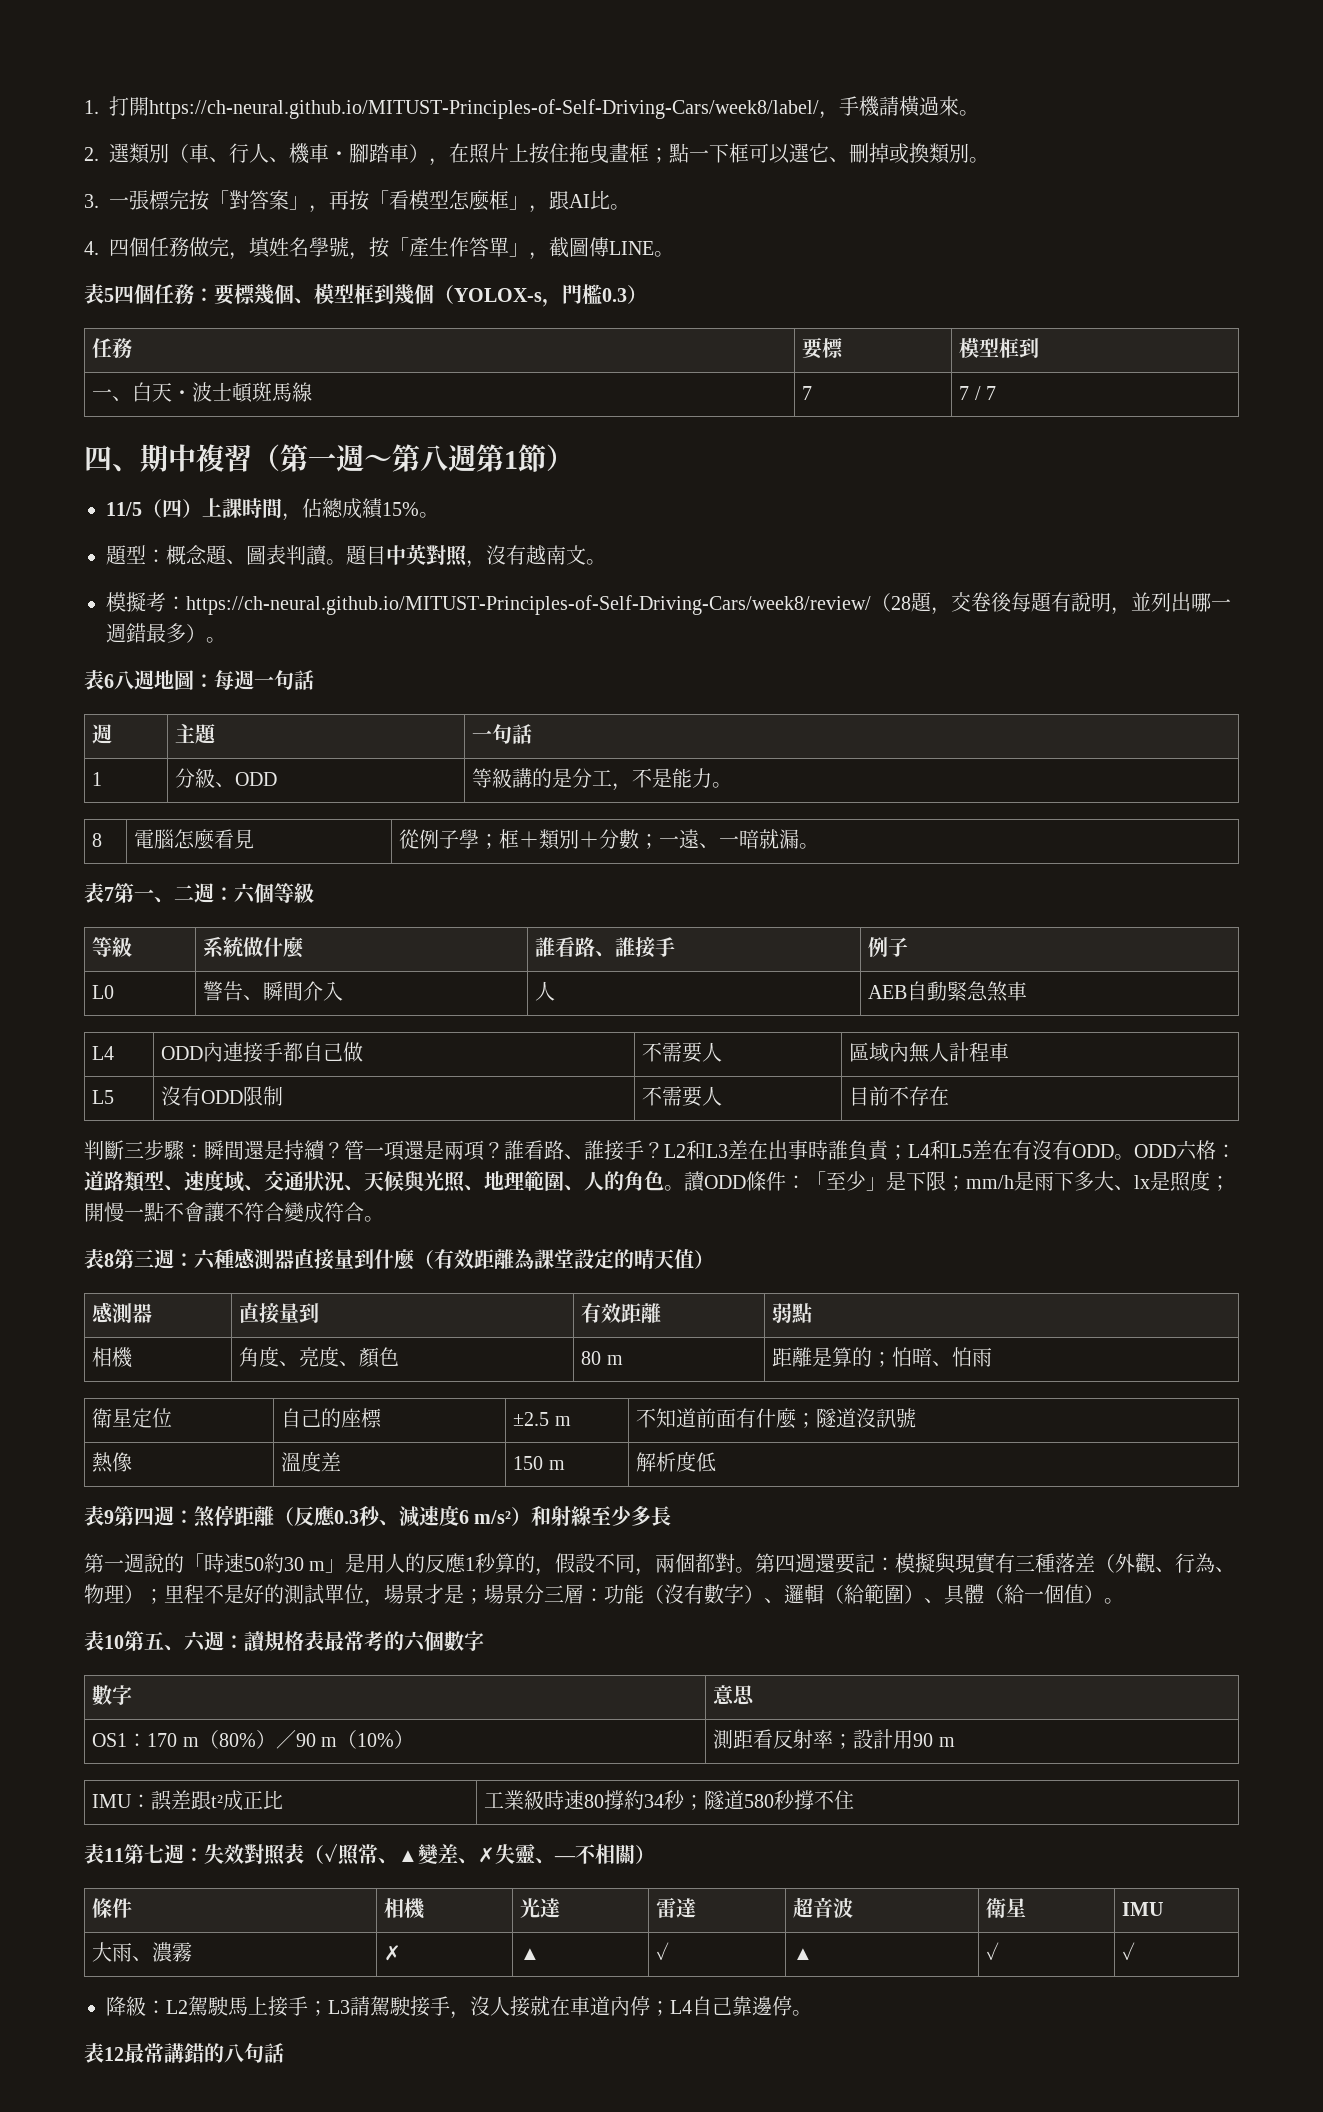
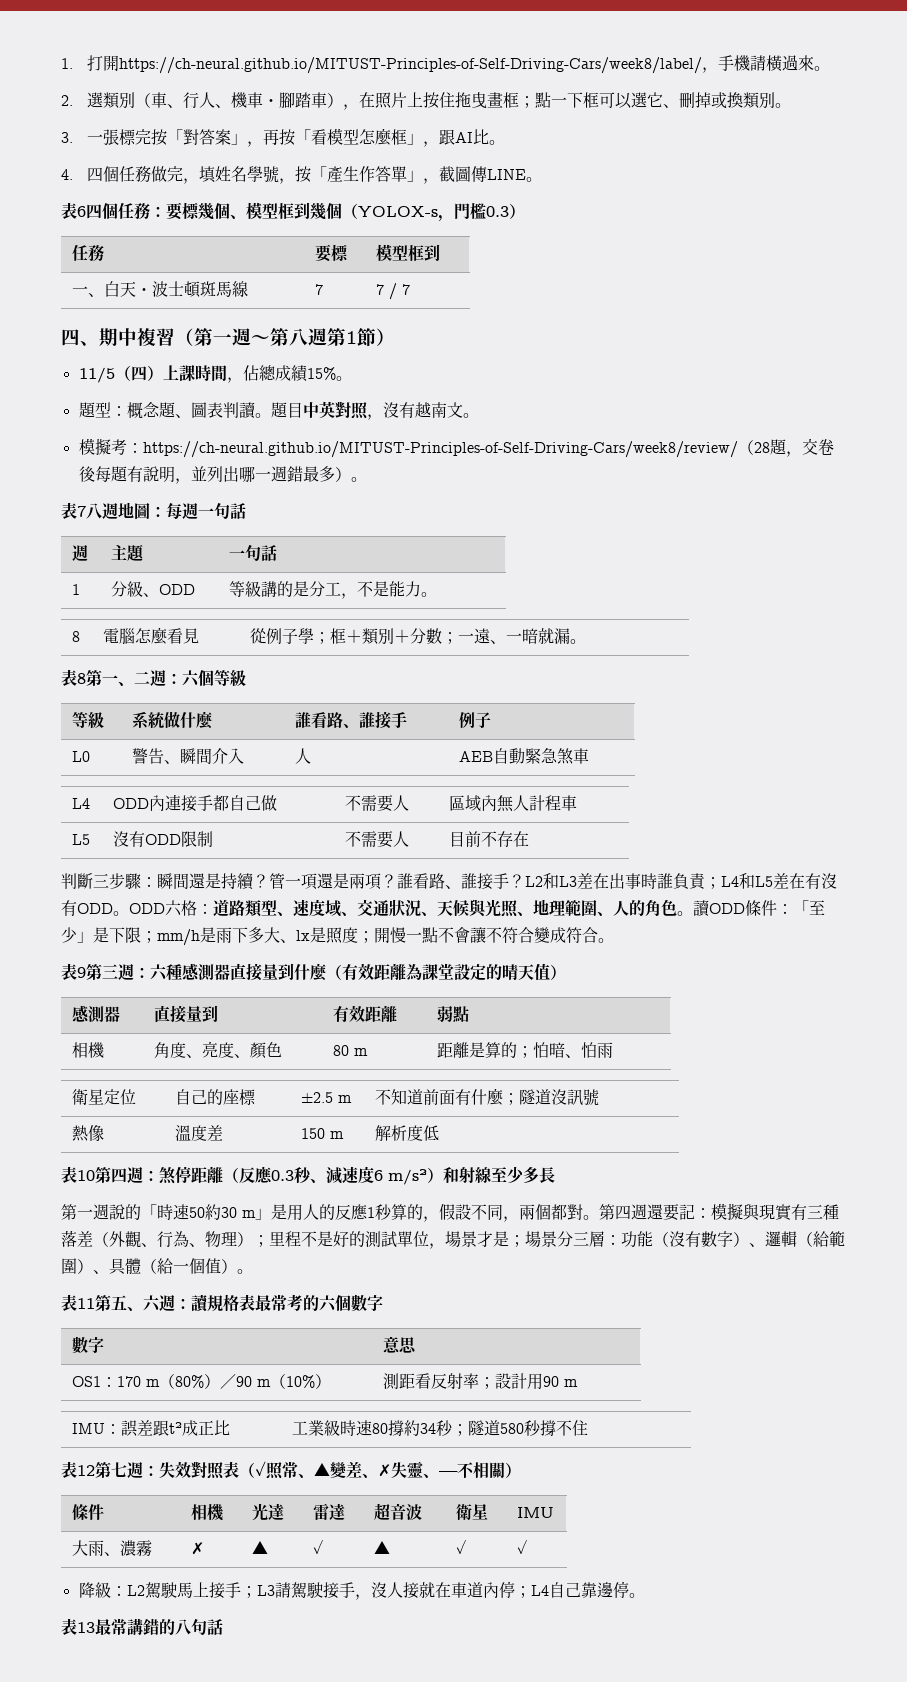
- 表5四個任務：要標幾個、模型框到幾個（YOLOX-s，門檻0.3）
+ 表6四個任務：要標幾個、模型框到幾個（YOLOX-s，門檻0.3）
- 表6八週地圖：每週一句話
+ 表7八週地圖：每週一句話
- 表7第一、二週：六個等級
+ 表8第一、二週：六個等級
- 表8第三週：六種感測器直接量到什麼（有效距離為課堂設定的晴天值）
+ 表9第三週：六種感測器直接量到什麼（有效距離為課堂設定的晴天值）
- 表9第四週：煞停距離（反應0.3秒、減速度6 m/s²）和射線至少多長
+ 表10第四週：煞停距離（反應0.3秒、減速度6 m/s²）和射線至少多長
- 表10第五、六週：讀規格表最常考的六個數字
+ 表11第五、六週：讀規格表最常考的六個數字
- 表11第七週：失效對照表（✓照常、▲變差、✗失靈、—不相關）
+ 表12第七週：失效對照表（✓照常、▲變差、✗失靈、—不相關）
- 表12最常講錯的八句話
+ 表13最常講錯的八句話

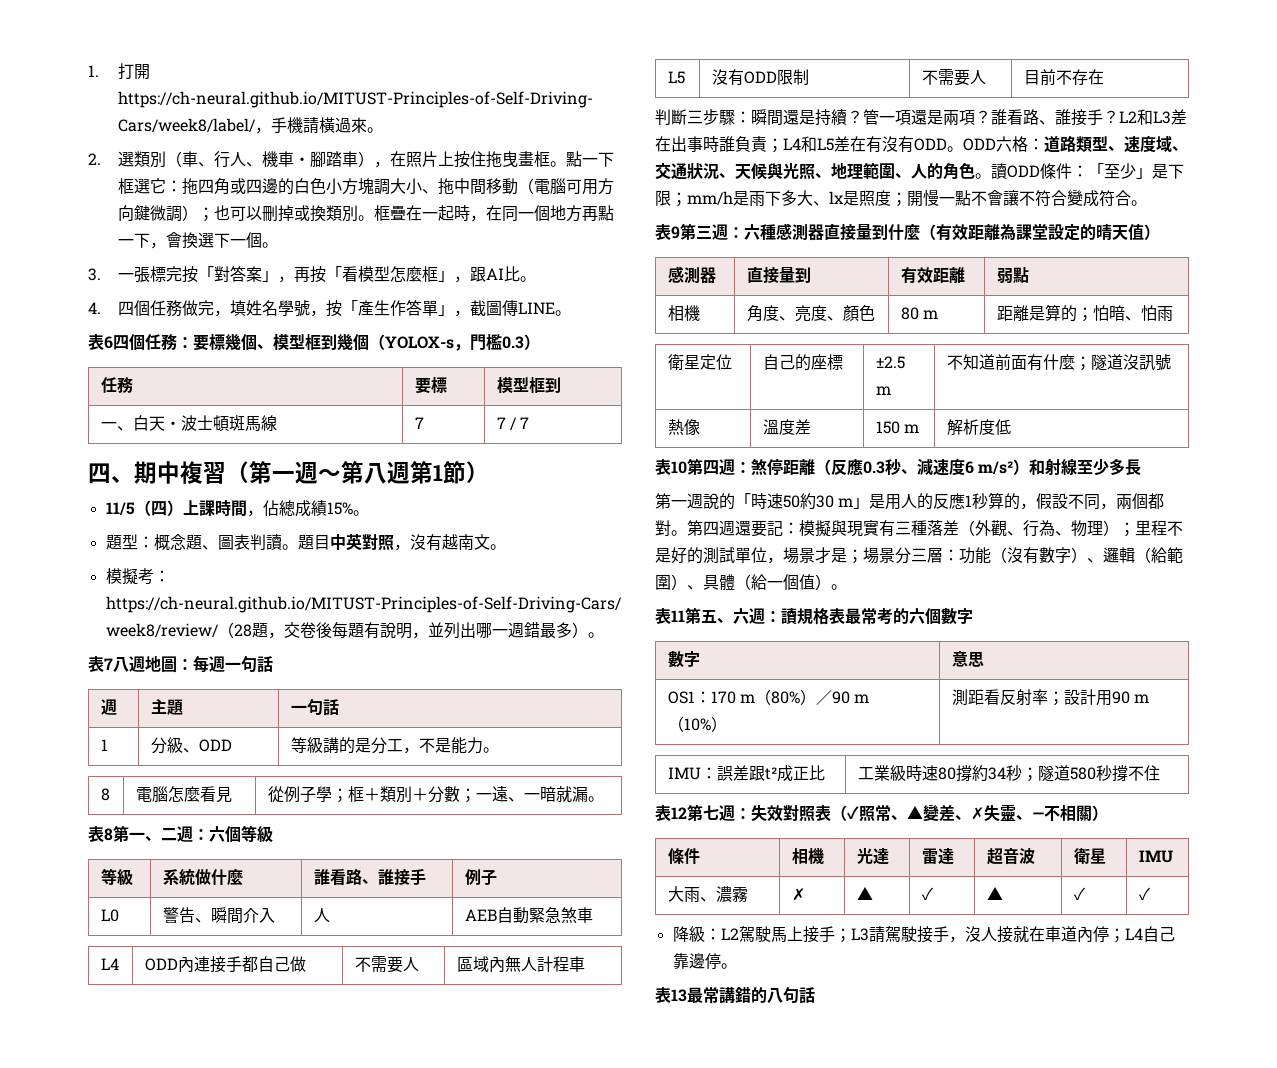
- 2.選類別（車、行人、機車・腳踏車），在照片上按住拖曳畫框；點一下框可以選它、刪掉或換類別。
+ 2.選類別（車、行人、機車・腳踏車），在照片上按住拖曳畫框。點一下框選它：拖四角或四邊的白色小方塊調大小、拖中間移動（電腦可用方向鍵微調）；也可以刪掉或換類別。框疊在一起時，在同一個地方再點一下，會換選下一個。

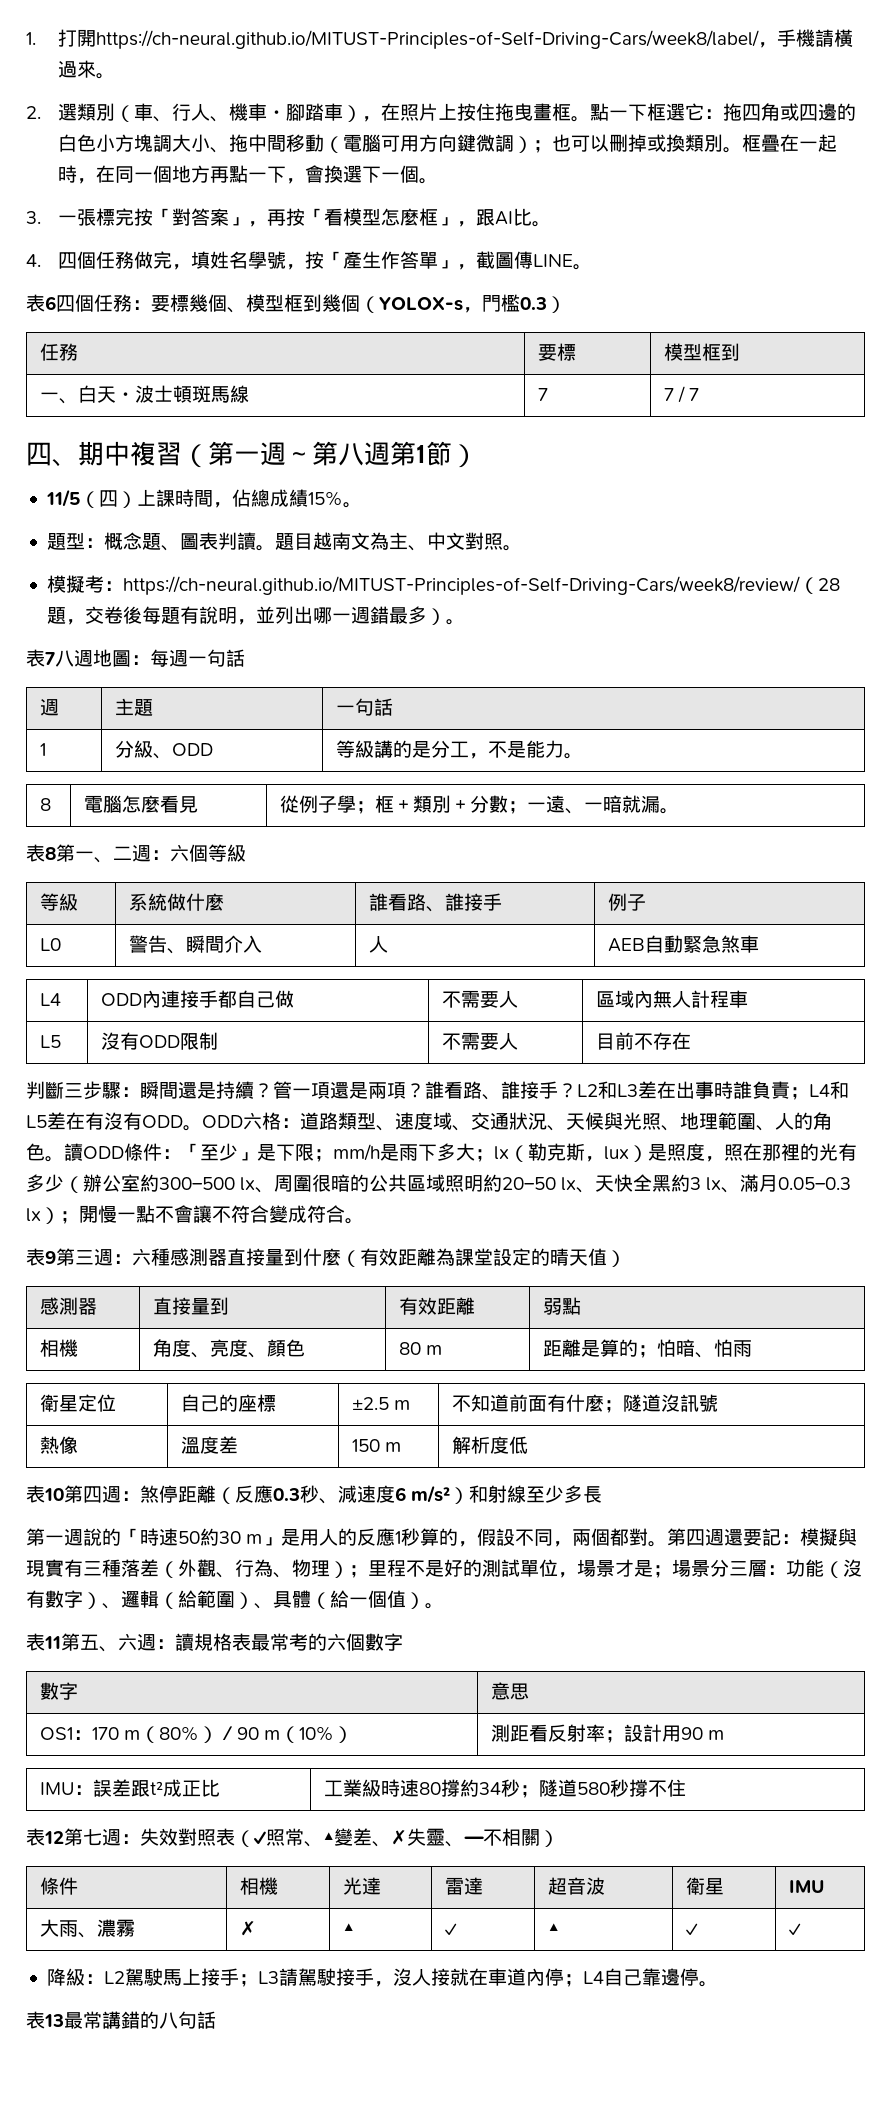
- 題目中英對照，沒有越南文。
+ 題目越南文為主、中文對照。
- 讀ODD條件：「至少」是下限；mm/h是雨下多大、lx是照度；開慢一點不會讓不符合變成符合。
+ 讀ODD條件：「至少」是下限；mm/h是雨下多大；lx（勒克斯，lux）是照度，照在那裡的光有多少（辦公室約300–500 lx、周圍很暗的公共區域照明約20–50 lx、天快全黑約3 lx、滿月0.05–0.3 lx）；開慢一點不會讓不符合變成符合。

